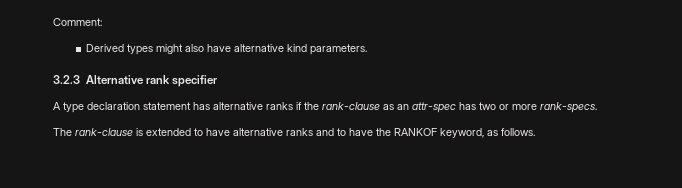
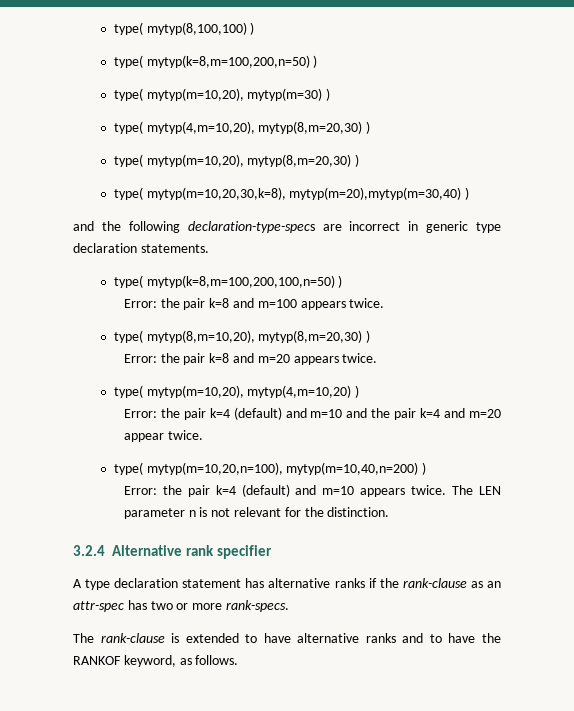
- Comment:
- Derived types might also have alternative kind parameters.
- 3.2.3 Alternative rank specifier
+ type( mytyp(8,100,100) )
+ type( mytyp(k=8,m=100,200,n=50) )
+ type( mytyp(m=10,20), mytyp(m=30) )
+ type( mytyp(4,m=10,20), mytyp(8,m=20,30) )
+ type( mytyp(m=10,20), mytyp(8,m=20,30) )
+ type( mytyp(m=10,20,30,k=8), mytyp(m=20),mytyp(m=30,40) )
+ and the following declaration-type-specs are incorrect in generic type declaration statements.
+ type( mytyp(k=8,m=100,200,100,n=50) )
+ Error: the pair k=8 and m=100 appears twice.
+ type( mytyp(8,m=10,20), mytyp(8,m=20,30) )
+ Error: the pair k=8 and m=20 appears twice.
+ type( mytyp(m=10,20), mytyp(4,m=10,20) )
+ Error: the pair k=4 (default) and m=10 and the pair k=4 and m=20 appear twice.
+ type( mytyp(m=10,20,n=100), mytyp(m=10,40,n=200) )
+ Error: the pair k=4 (default) and m=10 appears twice. The LEN parameter n is not relevant for the distinction.
+ 3.2.4 Alternative rank specifier

